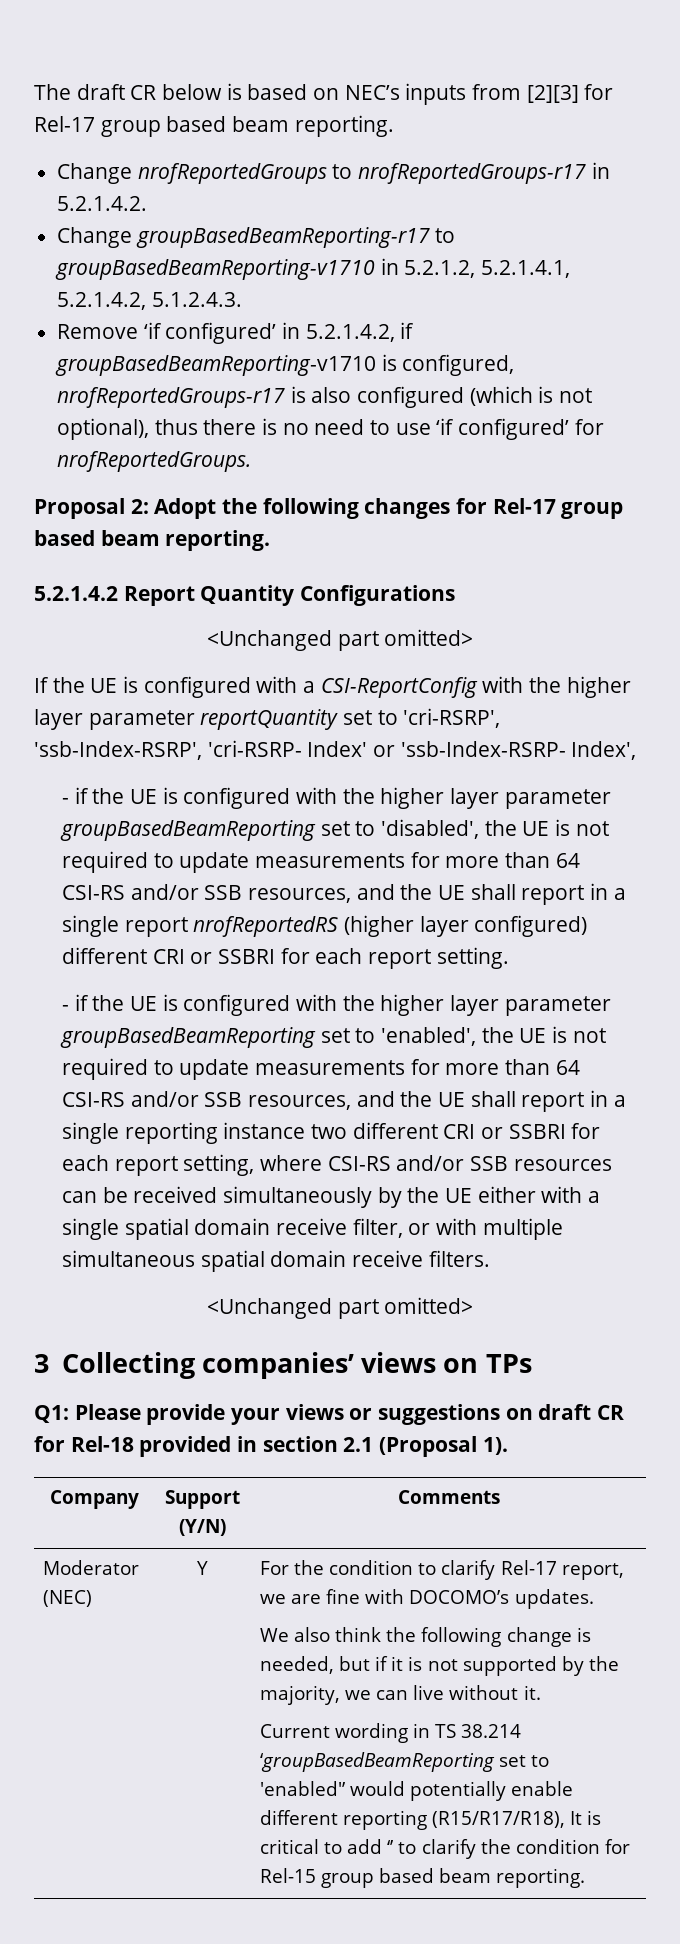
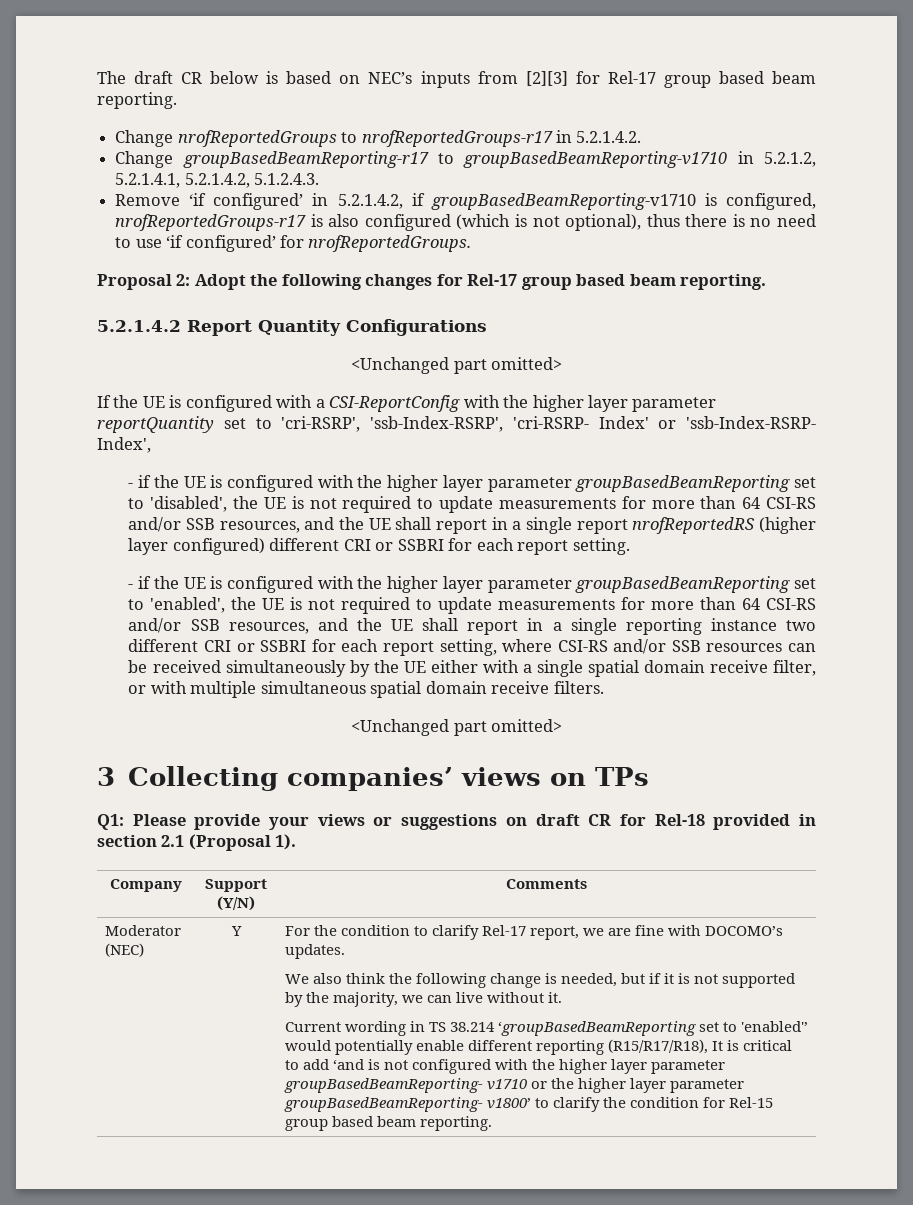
- Current wording in TS 38.214 ‘groupBasedBeamReporting set to 'enabled'’ would potentially enable different reporting (R15/R17/R18), It is critical to add ‘’ to clarify the condition for Rel-15 group based beam reporting.
+ Current wording in TS 38.214 ‘groupBasedBeamReporting set to 'enabled'’ would potentially enable different reporting (R15/R17/R18), It is critical to add ‘and is not configured with the higher layer parameter groupBasedBeamReporting- v1710 or the higher layer parameter groupBasedBeamReporting- v1800’ to clarify the condition for Rel-15 group based beam reporting.

